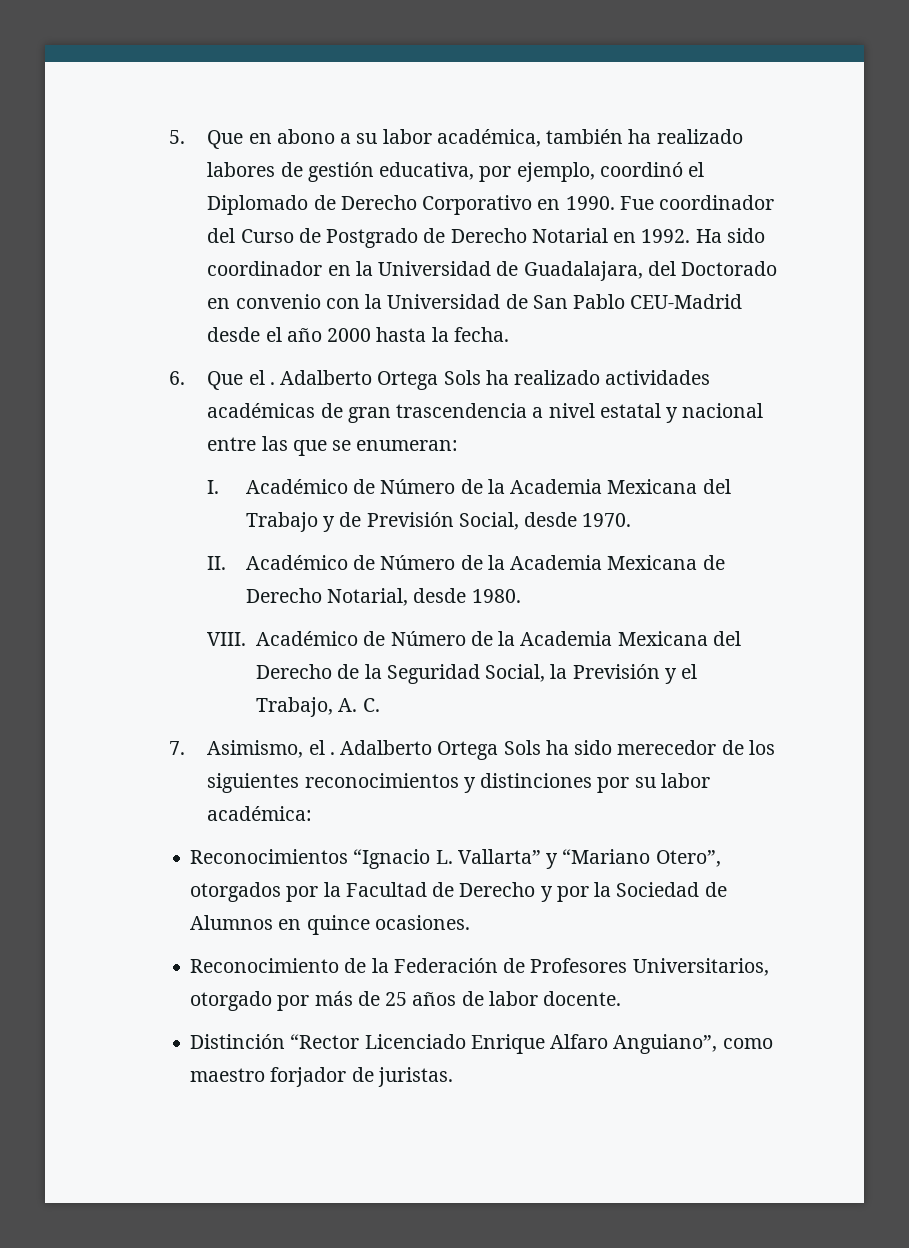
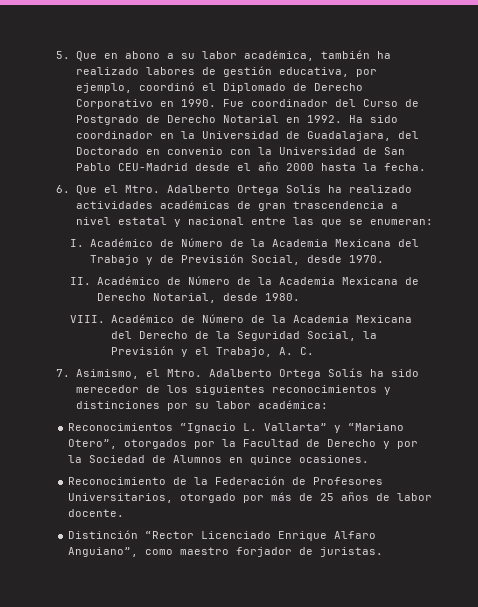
- 6. Que el . Adalberto Ortega Sols ha realizado actividades académicas de gran trascendencia a nivel estatal y nacional entre las que se enumeran:
+ 6. Que el Mtro. Adalberto Ortega Solís ha realizado actividades académicas de gran trascendencia a nivel estatal y nacional entre las que se enumeran:
- 7. Asimismo, el . Adalberto Ortega Sols ha sido merecedor de los siguientes reconocimientos y distinciones por su labor académica:
+ 7. Asimismo, el Mtro. Adalberto Ortega Solís ha sido merecedor de los siguientes reconocimientos y distinciones por su labor académica:

